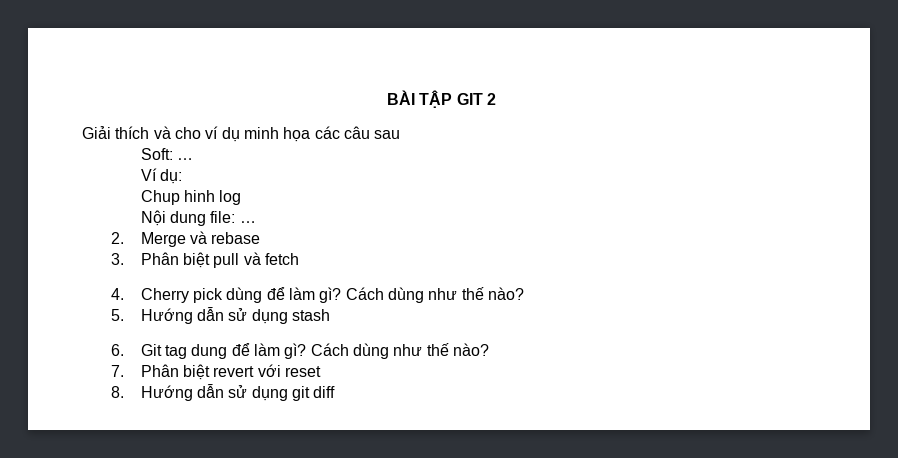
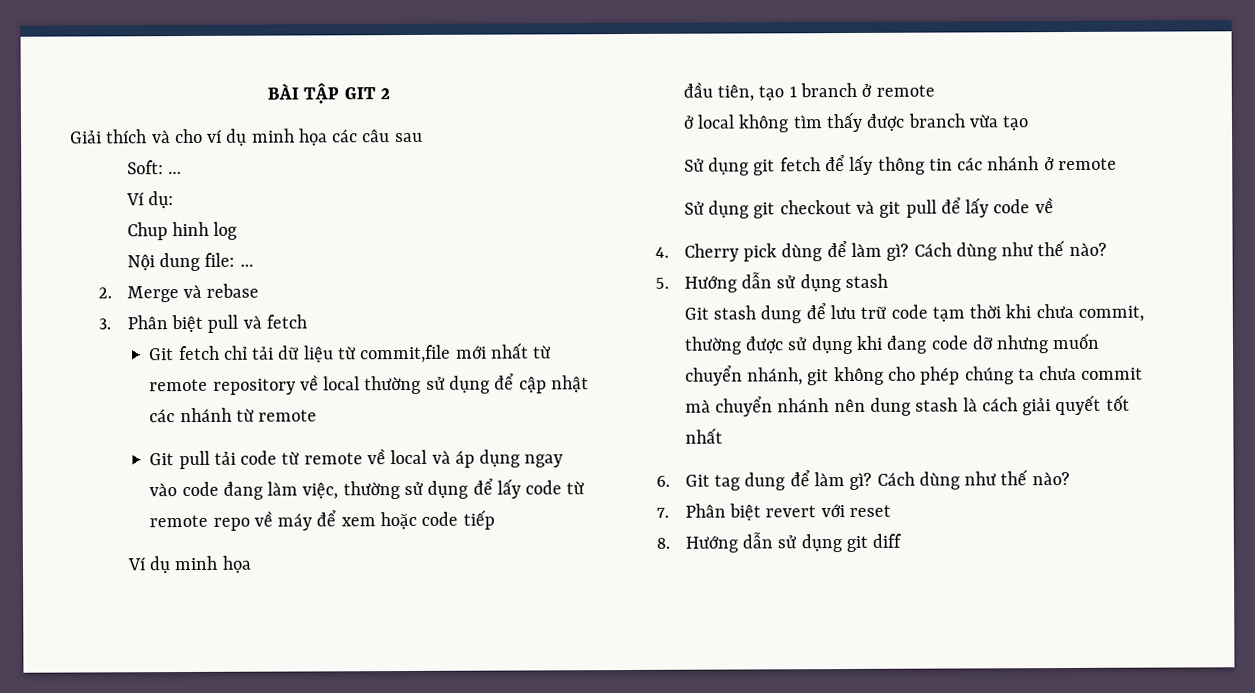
+ Git fetch chỉ tải dữ liệu từ commit,file mới nhất từ remote repository về local thường sử dụng để cập nhật các nhánh từ remote
+ Git pull tải code từ remote về local và áp dụng ngay vào code đang làm việc, thường sử dụng để lấy code từ remote repo về máy để xem hoặc code tiếp
+ Ví dụ minh họa
+ đầu tiên, tạo 1 branch ở remote
+ ở local không tìm thấy được branch vừa tạo
+ Sử dụng git fetch để lấy thông tin các nhánh ở remote
+ Sử dụng git checkout và git pull để lấy code về
+ Git stash dung để lưu trữ code tạm thời khi chưa commit, thường được sử dụng khi đang code dỡ nhưng muốn chuyển nhánh, git không cho phép chúng ta chưa commit mà chuyển nhánh nên dung stash là cách giải quyết tốt nhất

